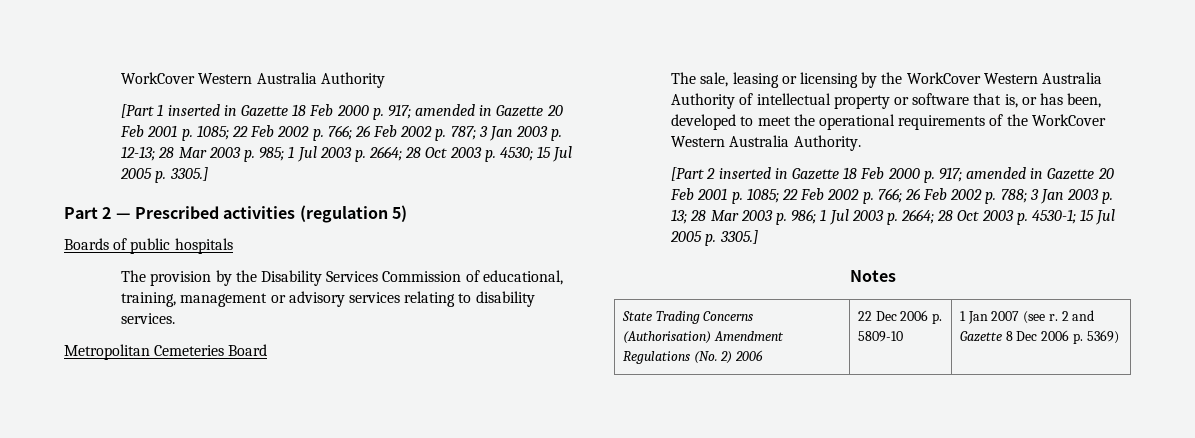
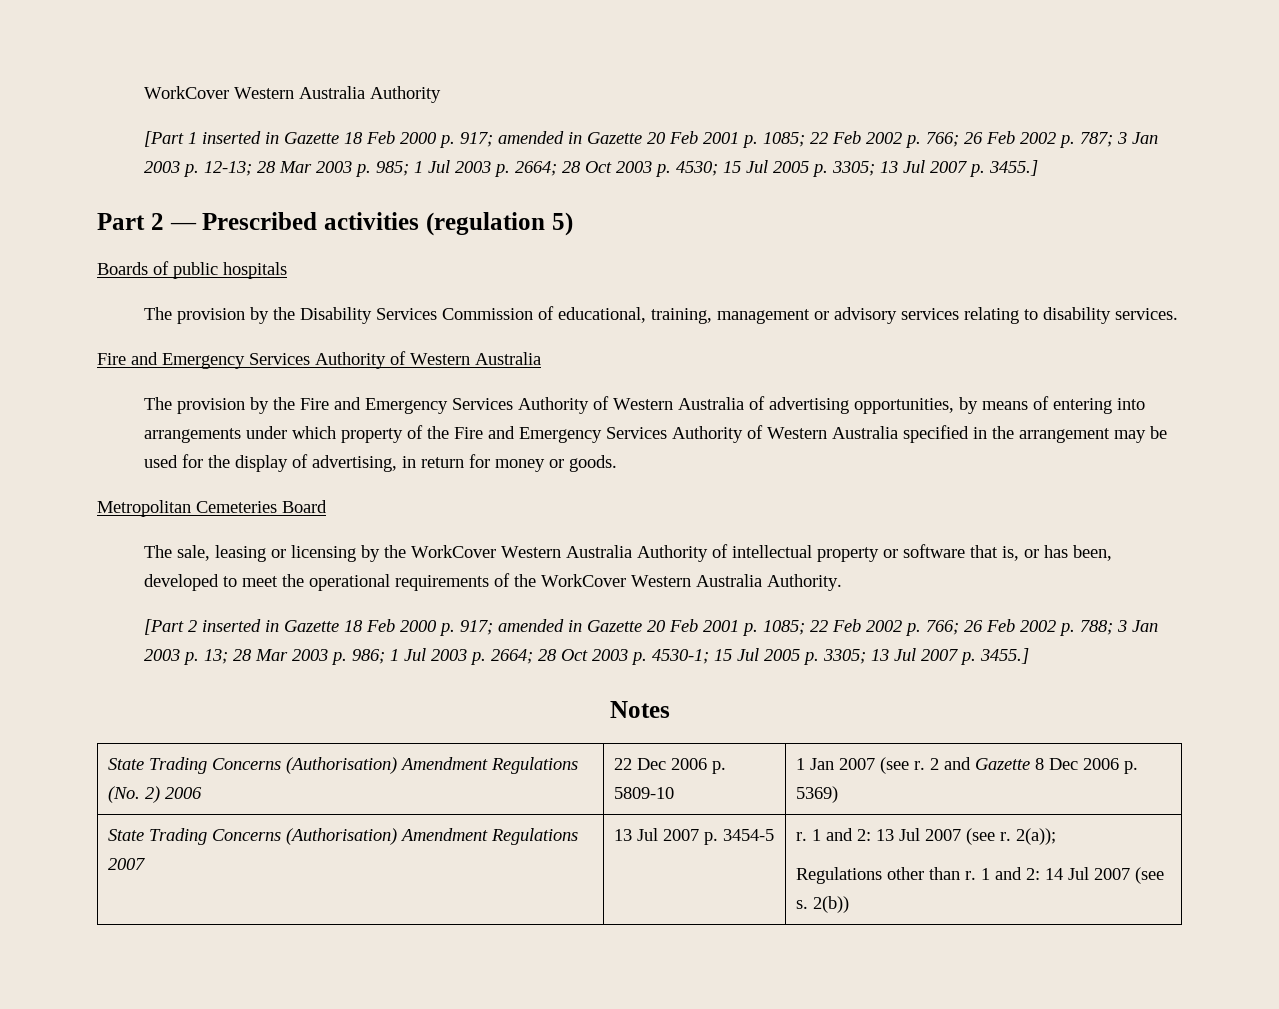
- [Part 1 inserted in Gazette 18 Feb 2000 p. 917; amended in Gazette 20 Feb 2001 p. 1085; 22 Feb 2002 p. 766; 26 Feb 2002 p. 787; 3 Jan 2003 p. 12-13; 28 Mar 2003 p. 985; 1 Jul 2003 p. 2664; 28 Oct 2003 p. 4530; 15 Jul 2005 p. 3305.]
+ [Part 1 inserted in Gazette 18 Feb 2000 p. 917; amended in Gazette 20 Feb 2001 p. 1085; 22 Feb 2002 p. 766; 26 Feb 2002 p. 787; 3 Jan 2003 p. 12-13; 28 Mar 2003 p. 985; 1 Jul 2003 p. 2664; 28 Oct 2003 p. 4530; 15 Jul 2005 p. 3305; 13 Jul 2007 p. 3455.]
  The provision by the Disability Services Commission of educational, training, management or advisory services relating to disability services.
+ Fire and Emergency Services Authority of Western Australia
+ The provision by the Fire and Emergency Services Authority of Western Australia of advertising opportunities, by means of entering into arrangements under which property of the Fire and Emergency Services Authority of Western Australia specified in the arrangement may be used for the display of advertising, in return for money or goods.
- [Part 2 inserted in Gazette 18 Feb 2000 p. 917; amended in Gazette 20 Feb 2001 p. 1085; 22 Feb 2002 p. 766; 26 Feb 2002 p. 788; 3 Jan 2003 p. 13; 28 Mar 2003 p. 986; 1 Jul 2003 p. 2664; 28 Oct 2003 p. 4530-1; 15 Jul 2005 p. 3305.]
+ [Part 2 inserted in Gazette 18 Feb 2000 p. 917; amended in Gazette 20 Feb 2001 p. 1085; 22 Feb 2002 p. 766; 26 Feb 2002 p. 788; 3 Jan 2003 p. 13; 28 Mar 2003 p. 986; 1 Jul 2003 p. 2664; 28 Oct 2003 p. 4530-1; 15 Jul 2005 p. 3305; 13 Jul 2007 p. 3455.]
+ State Trading Concerns (Authorisation) Amendment Regulations 2007 | 13 Jul 2007 p. 3454-5 | r. 1 and 2: 13 Jul 2007 (see r. 2(a));
+ Regulations other than r. 1 and 2: 14 Jul 2007 (see s. 2(b))

